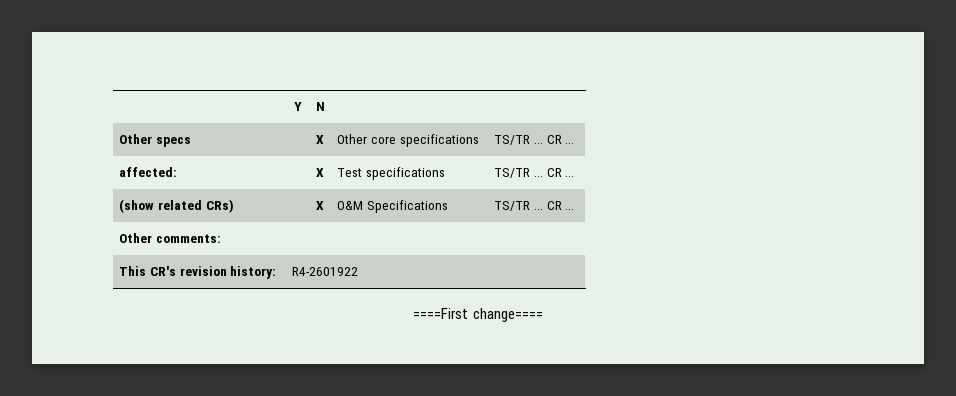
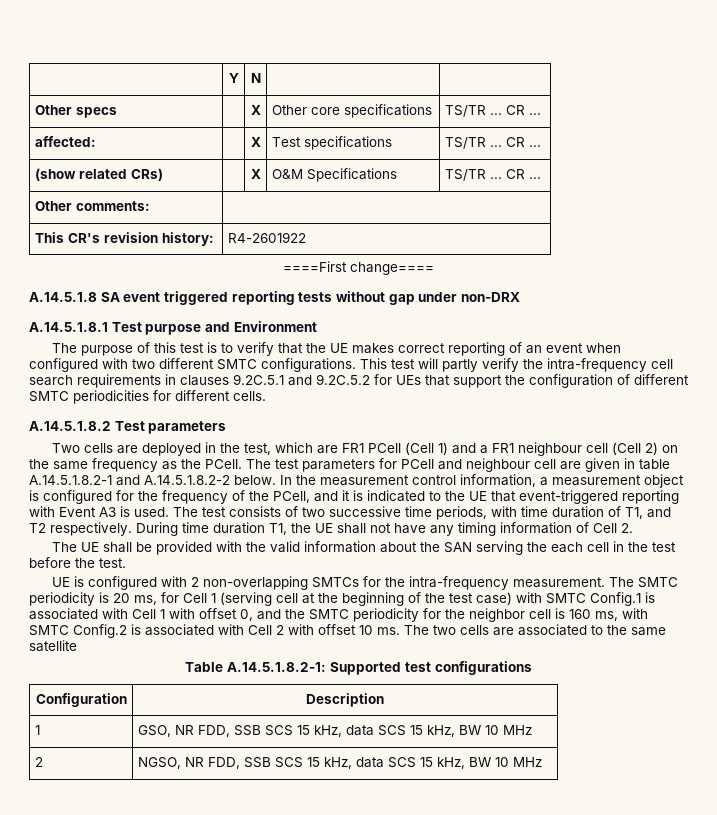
+ A.14.5.1.8 SA event triggered reporting tests without gap under non-DRX
+ A.14.5.1.8.1 Test purpose and Environment
+ The purpose of this test is to verify that the UE makes correct reporting of an event when configured with two different SMTC configurations. This test will partly verify the intra-frequency cell search requirements in clauses 9.2C.5.1 and 9.2C.5.2 for UEs that support the configuration of different SMTC periodicities for different cells.
+ A.14.5.1.8.2 Test parameters
+ Two cells are deployed in the test, which are FR1 PCell (Cell 1) and a FR1 neighbour cell (Cell 2) on the same frequency as the PCell. The test parameters for PCell and neighbour cell are given in table A.14.5.1.8.2-1 and A.14.5.1.8.2-2 below. In the measurement control information, a measurement object is configured for the frequency of the PCell, and it is indicated to the UE that event-triggered reporting with Event A3 is used. The test consists of two successive time periods, with time duration of T1, and T2 respectively. During time duration T1, the UE shall not have any timing information of Cell 2.
+ The UE shall be provided with the valid information about the SAN serving the each cell in the test before the test.
+ UE is configured with 2 non-overlapping SMTCs for the intra-frequency measurement. The SMTC periodicity is 20 ms, for Cell 1 (serving cell at the beginning of the test case) with SMTC Config.1 is associated with Cell 1 with offset 0, and the SMTC periodicity for the neighbor cell is 160 ms, with SMTC Config.2 is associated with Cell 2 with offset 10 ms. The two cells are associated to the same satellite
+ Table A.14.5.1.8.2-1: Supported test configurations
+ Configuration | Description
+ 1 | GSO, NR FDD, SSB SCS 15 kHz, data SCS 15 kHz, BW 10 MHz
+ 2 | NGSO, NR FDD, SSB SCS 15 kHz, data SCS 15 kHz, BW 10 MHz

